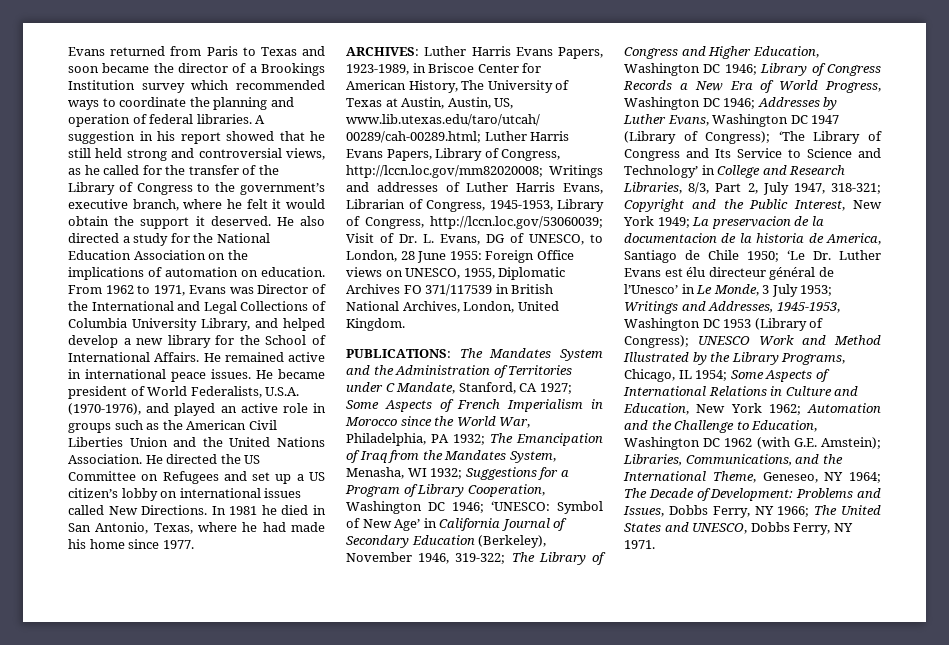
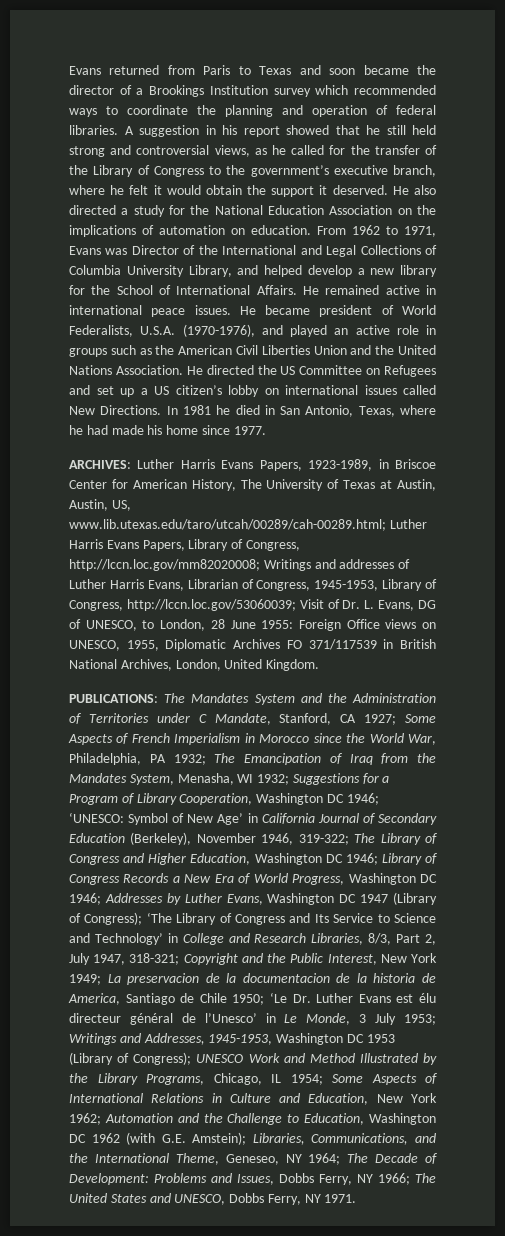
- Luther Harris Evans Papers, 1923-1989, in Briscoe Center for American History, The University of Texas at Austin, Austin, US, www.lib.utexas.edu/taro/utcah/ 00289/cah-00289.html;
+ Luther Harris Evans Papers, 1923-1989, in Briscoe Center for American History, The University of Texas at Austin, Austin, US, www.lib.utexas.edu/taro/utcah/00289/cah-00289.html;

